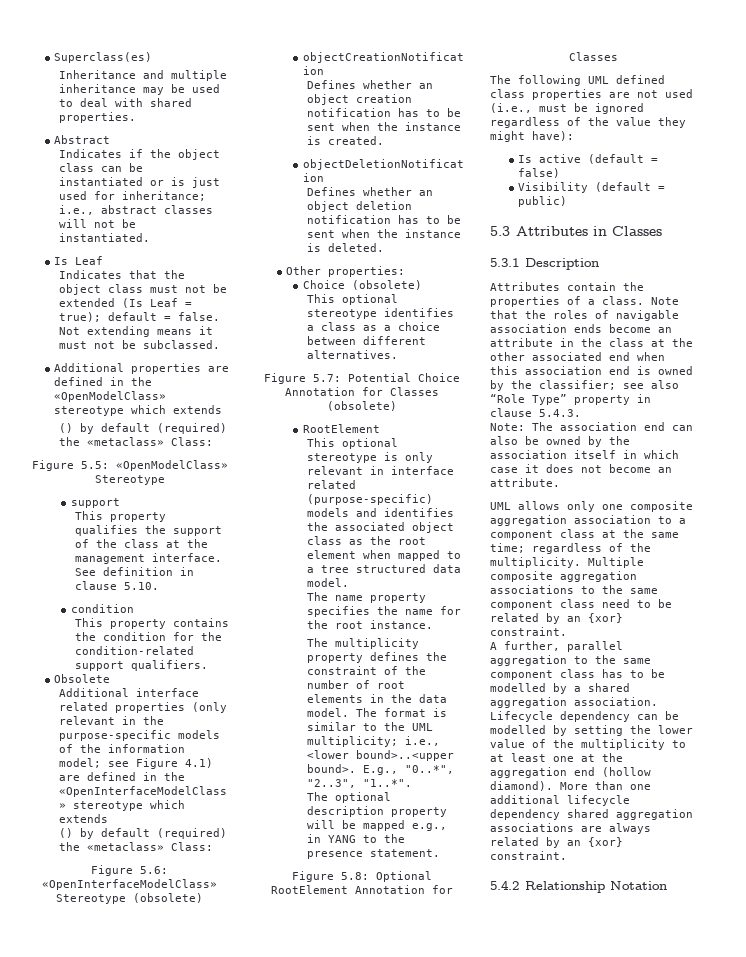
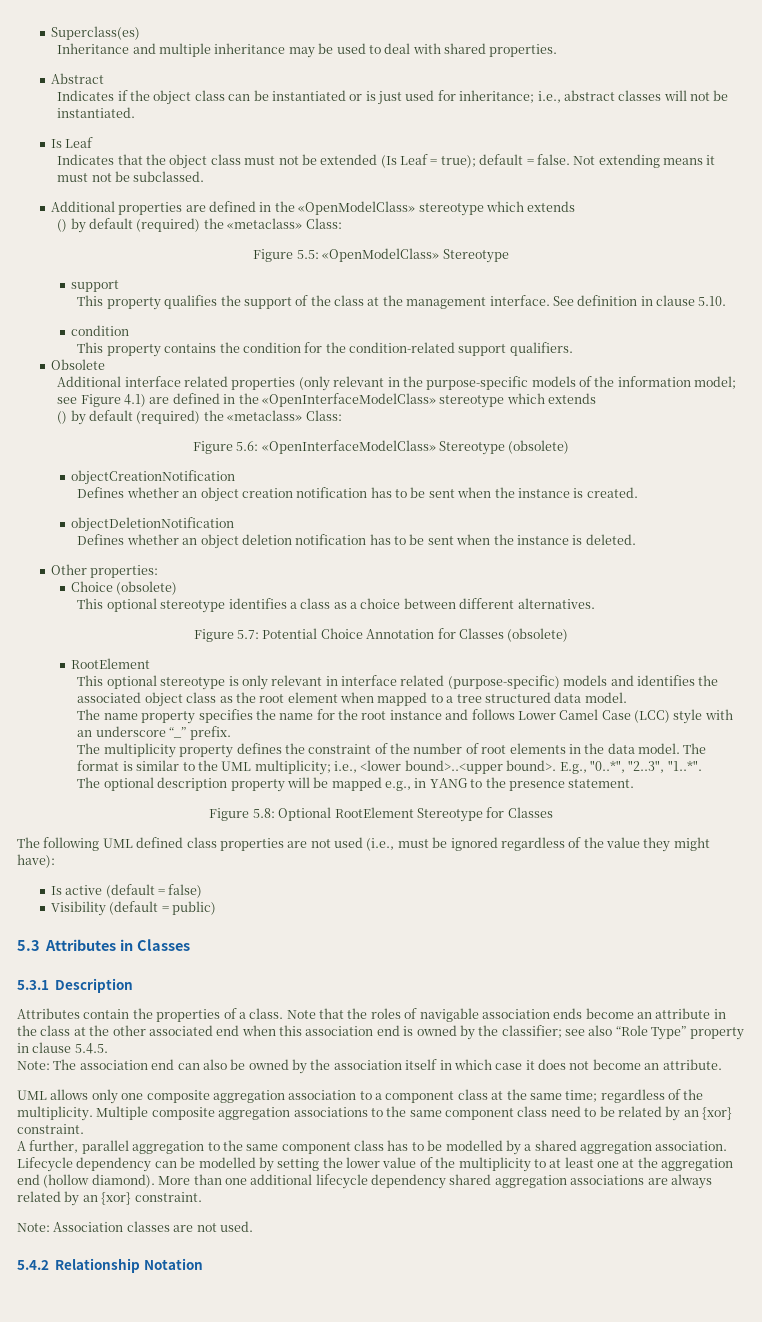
- The name property specifies the name for the root instance.
+ The name property specifies the name for the root instance and follows Lower Camel Case (LCC) style with an underscore “_” prefix.
- Figure 5.8: Optional RootElement Annotation for Classes
+ Figure 5.8: Optional RootElement Stereotype for Classes
- Note that the roles of navigable association ends become an attribute in the class at the other associated end when this association end is owned by the classifier; see also “Role Type” property in clause 5.4.3.
+ Note that the roles of navigable association ends become an attribute in the class at the other associated end when this association end is owned by the classifier; see also “Role Type” property in clause 5.4.5.
+ Note: Association classes are not used.

